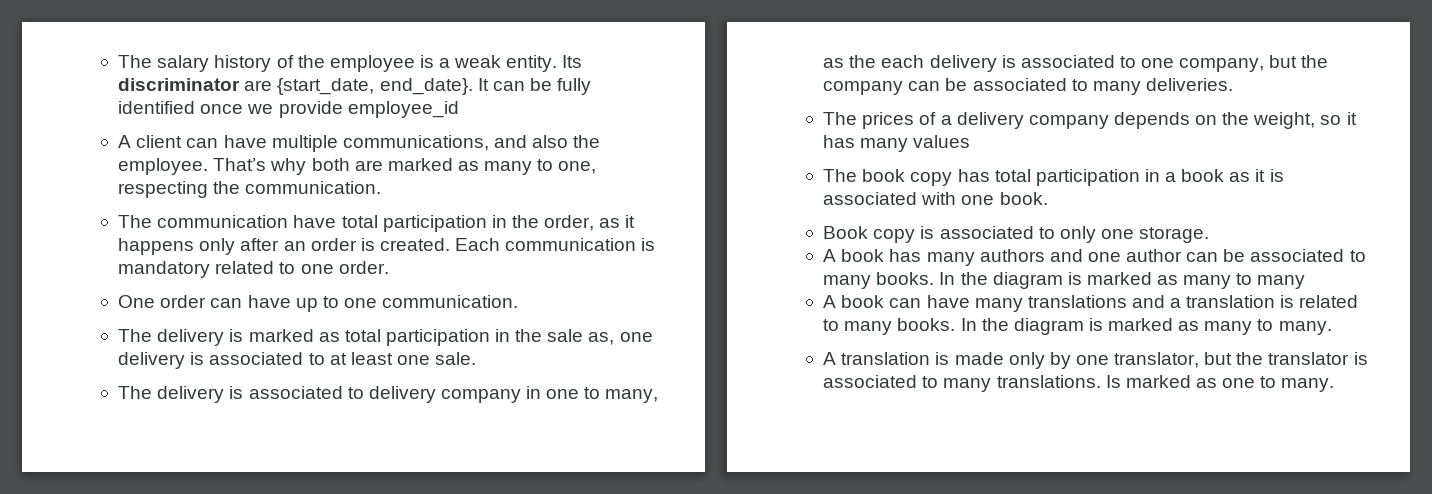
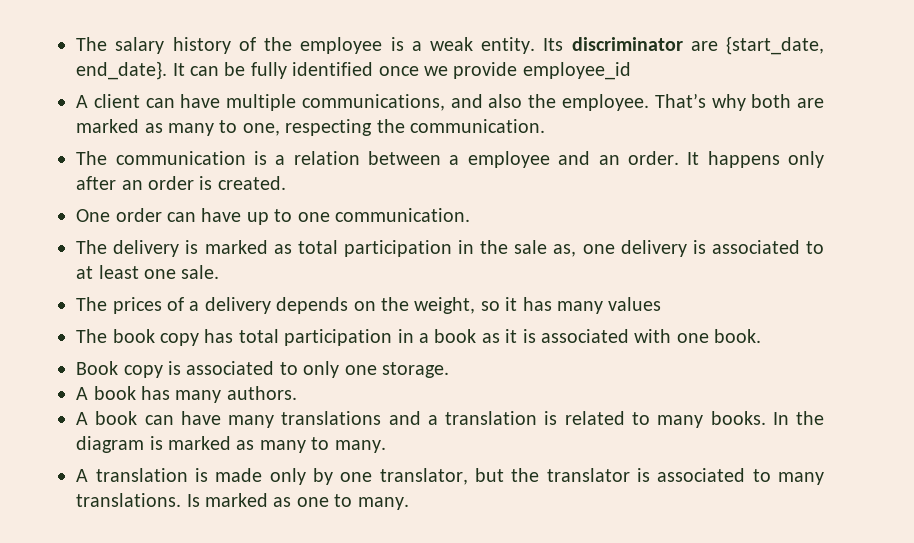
- The communication have total participation in the order, as it happens only after an order is created. Each communication is mandatory related to one order.
+ The communication is a relation between a employee and an order. It happens only after an order is created.
- The delivery is associated to delivery company in one to many, as the each delivery is associated to one company, but the company can be associated to many deliveries.
- The prices of a delivery company depends on the weight, so it has many values
+ The prices of a delivery depends on the weight, so it has many values
- A book has many authors and one author can be associated to many books. In the diagram is marked as many to many
+ A book has many authors.

